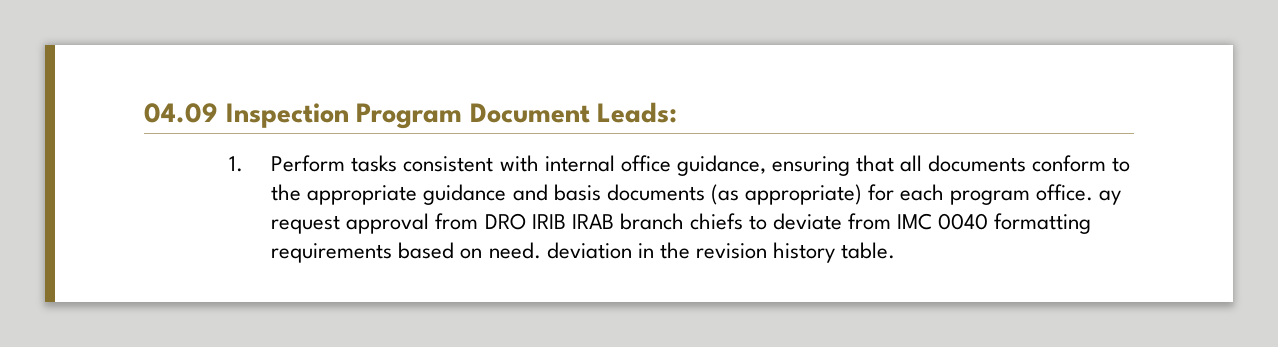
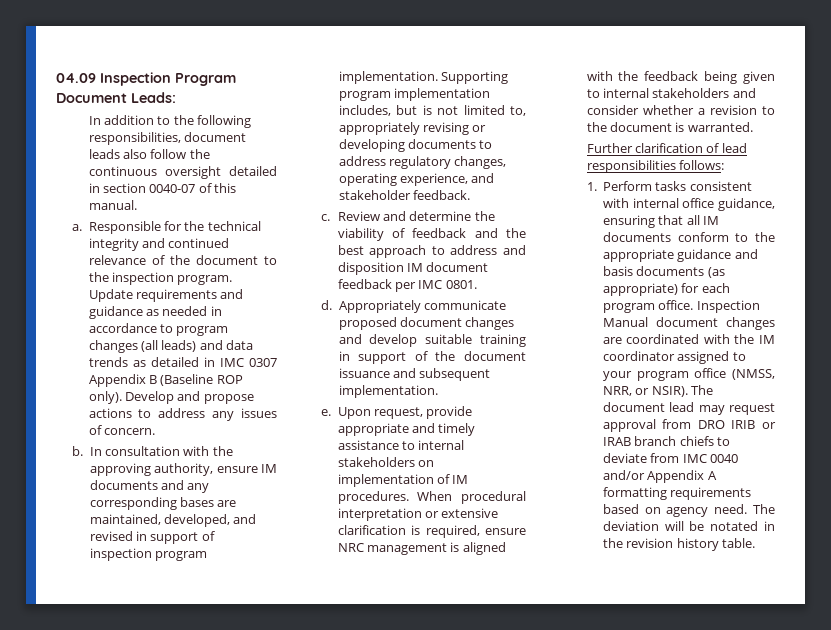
+ In addition to the following responsibilities, document leads also follow the continuous oversight detailed in section 0040-07 of this manual.
+ a. Responsible for the technical integrity and continued relevance of the document to the inspection program. Update requirements and guidance as needed in accordance to program changes (all leads) and data trends as detailed in IMC 0307 Appendix B (Baseline ROP only). Develop and propose actions to address any issues of concern.
+ b. In consultation with the approving authority, ensure IM documents and any corresponding bases are maintained, developed, and revised in support of inspection program implementation. Supporting program implementation includes, but is not limited to, appropriately revising or developing documents to address regulatory changes, operating experience, and stakeholder feedback.
+ c. Review and determine the viability of feedback and the best approach to address and disposition IM document feedback per IMC 0801.
+ d. Appropriately communicate proposed document changes and develop suitable training in support of the document issuance and subsequent implementation.
+ e. Upon request, provide appropriate and timely assistance to internal stakeholders on implementation of IM procedures. When procedural interpretation or extensive clarification is required, ensure NRC management is aligned with the feedback being given to internal stakeholders and consider whether a revision to the document is warranted.
+ Further clarification of lead responsibilities follows:
- 1. Perform tasks consistent with internal office guidance, ensuring that all documents conform to the appropriate guidance and basis documents (as appropriate) for each program office. ay request approval from DRO IRIB IRAB branch chiefs to deviate from IMC 0040 formatting requirements based on need. deviation in the revision history table.
+ 1. Perform tasks consistent with internal office guidance, ensuring that all IM documents conform to the appropriate guidance and basis documents (as appropriate) for each program office. Inspection Manual document changes are coordinated with the IM coordinator assigned to your program office (NMSS, NRR, or NSIR). The document lead may request approval from DRO IRIB or IRAB branch chiefs to deviate from IMC 0040 and/or Appendix A formatting requirements based on agency need. The deviation will be notated in the revision history table.

